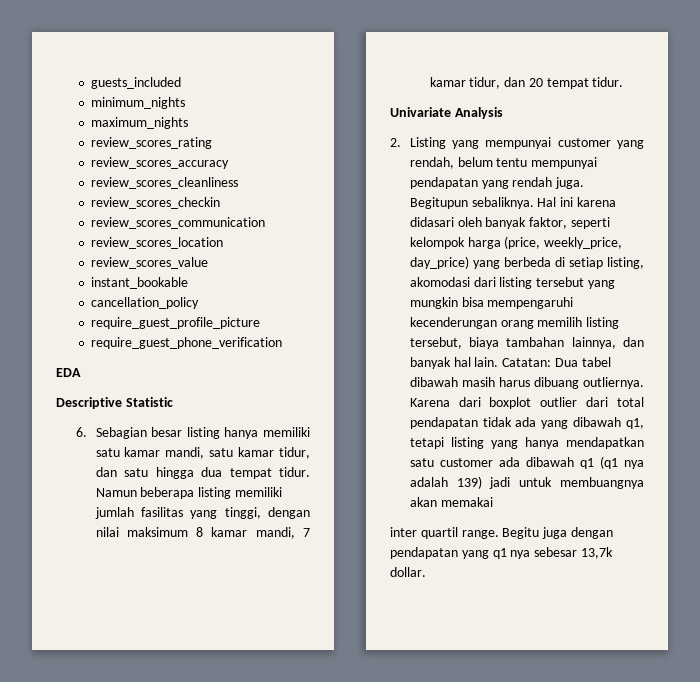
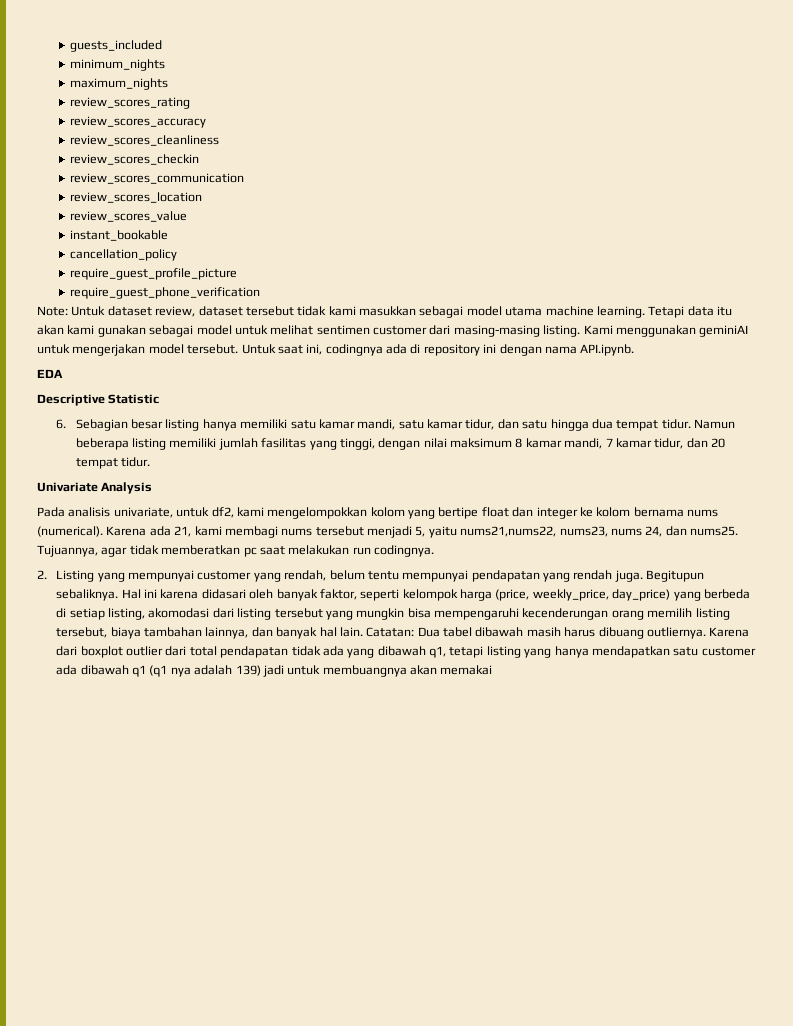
+ Note: Untuk dataset review, dataset tersebut tidak kami masukkan sebagai model utama machine learning. Tetapi data itu akan kami gunakan sebagai model untuk melihat sentimen customer dari masing-masing listing. Kami menggunakan geminiAI untuk mengerjakan model tersebut. Untuk saat ini, codingnya ada di repository ini dengan nama API.ipynb.
+ Pada analisis univariate, untuk df2, kami mengelompokkan kolom yang bertipe float dan integer ke kolom bernama nums (numerical). Karena ada 21, kami membagi nums tersebut menjadi 5, yaitu nums21,nums22, nums23, nums 24, dan nums25. Tujuannya, agar tidak memberatkan pc saat melakukan run codingnya.
- inter quartil range. Begitu juga dengan pendapatan yang q1 nya sebesar 13,7k dollar.

